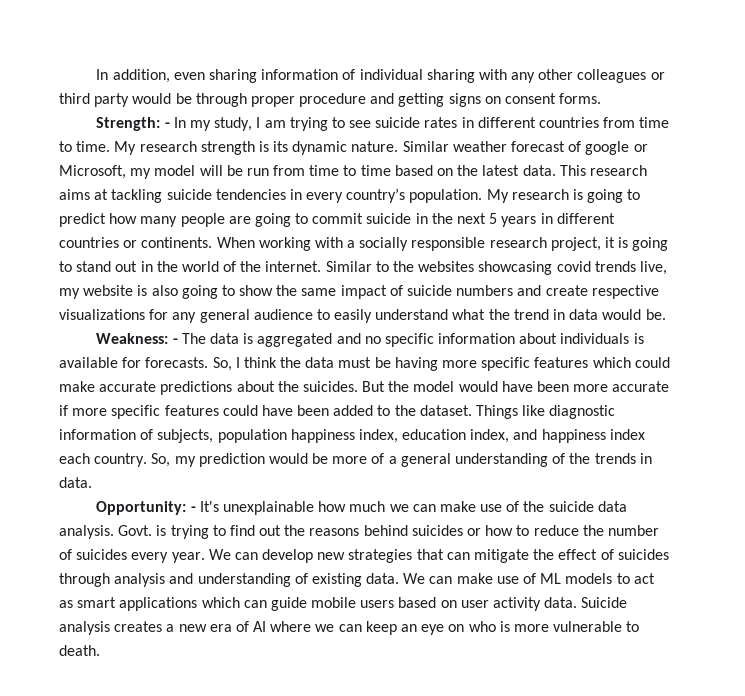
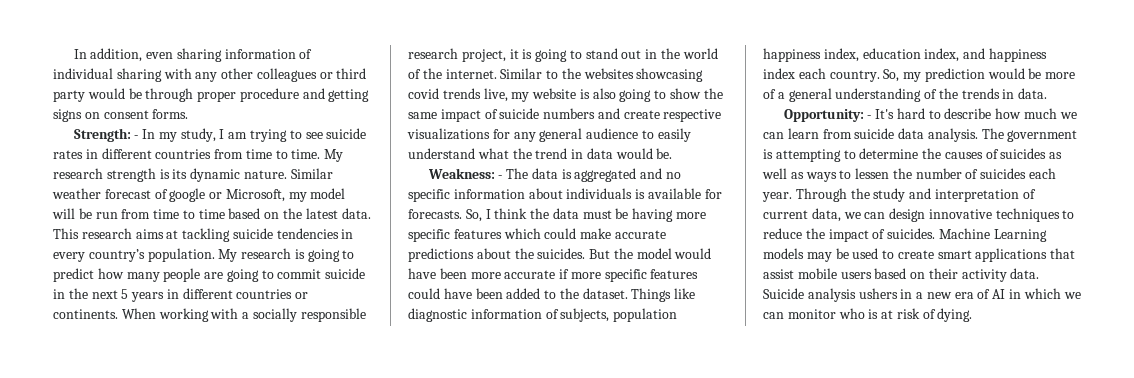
- Opportunity: - It's unexplainable how much we can make use of the suicide data analysis. Govt. is trying to find out the reasons behind suicides or how to reduce the number of suicides every year. We can develop new strategies that can mitigate the effect of suicides through analysis and understanding of existing data. We can make use of ML models to act as smart applications which can guide mobile users based on user activity data.
+ Opportunity: - It's hard to describe how much we can learn from suicide data analysis. The government is attempting to determine the causes of suicides as well as ways to lessen the number of suicides each year. Through the study and interpretation of current data, we can design innovative techniques to reduce the impact of suicides. Machine Learning models may be used to create smart applications that assist mobile users based on their activity data.
- Suicide analysis creates a new era of AI where we can keep an eye on who is more vulnerable to death.
+ Suicide analysis ushers in a new era of AI in which we can monitor who is at risk of dying.

